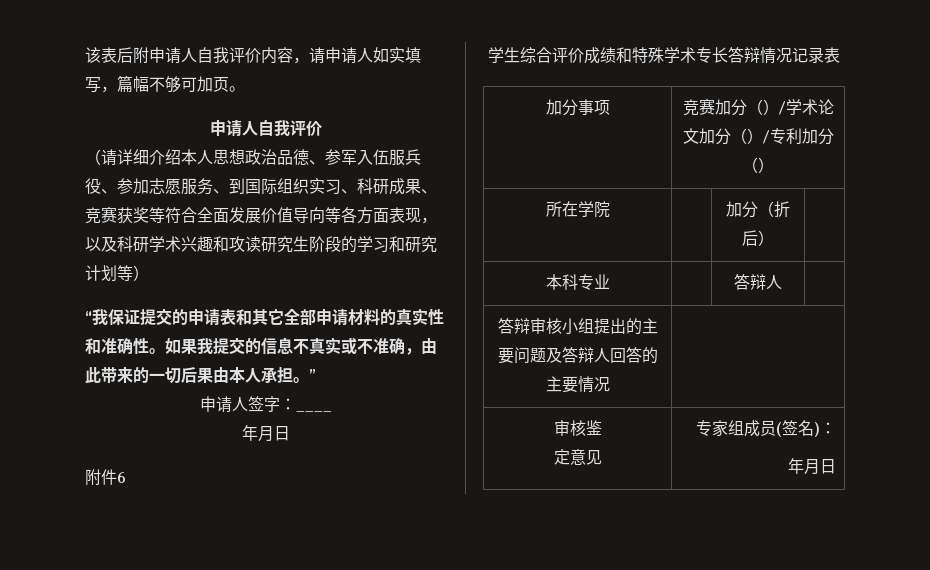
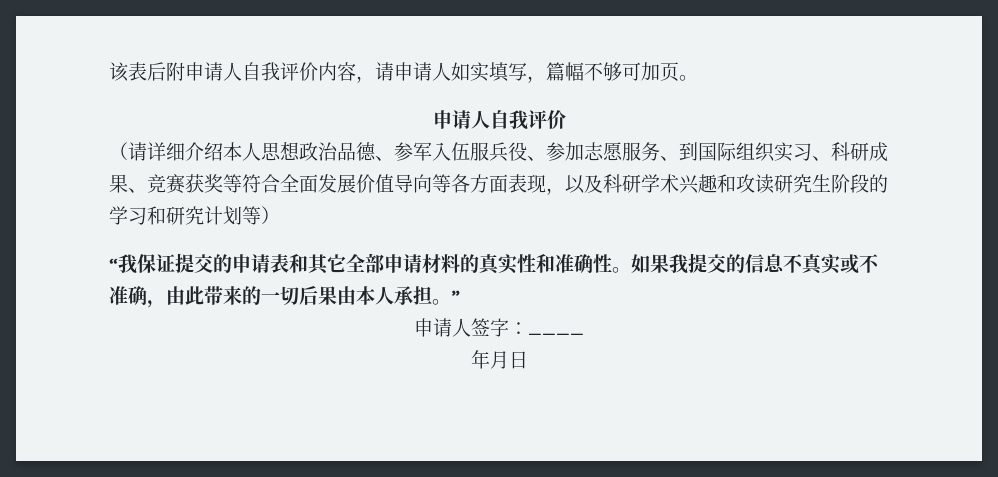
- 附件6
- 学生综合评价成绩和特殊学术专长答辩情况记录表
- 加分事项 | 竞赛加分（）/学术论文加分（）/专利加分（）
- 所在学院 | | 加分（折后） |
- 本科专业 | | 答辩人 |
- 答辩审核小组提出的主要问题及答辩人回答的主要情况 |
- 审核鉴
- 定意见 | 专家组成员(签名)：
- 年月日

